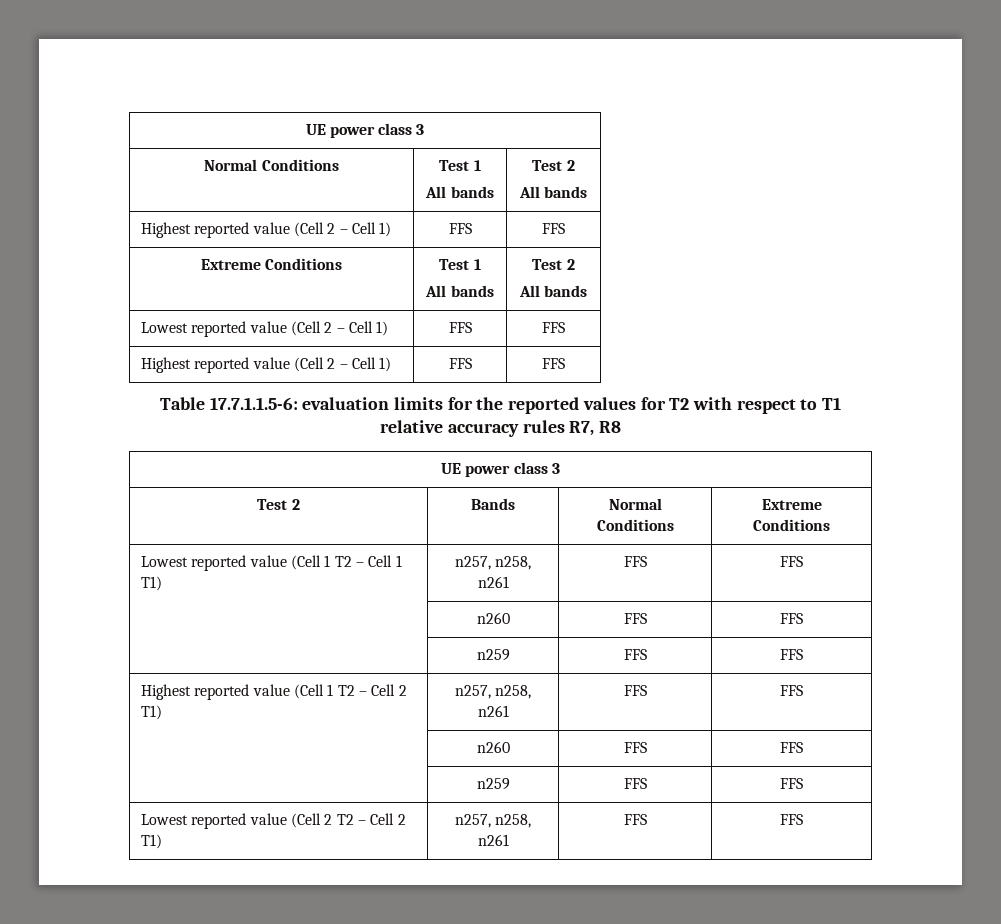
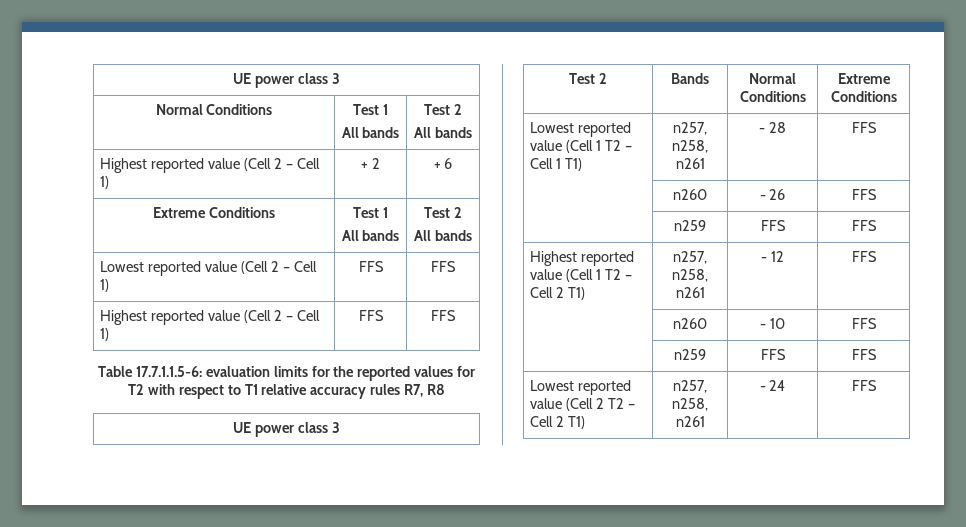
  Normal Conditions | Test 1
  All bands | Test 2
  All bands
- Highest reported value (Cell 2 – Cell 1) | FFS | FFS
+ Highest reported value (Cell 2 – Cell 1) | + 2 | + 6
- Lowest reported value (Cell 1 T2 – Cell 1 T1) | n257, n258, n261 | FFS | FFS
- | n260 | FFS | FFS
+ Lowest reported value (Cell 1 T2 – Cell 1 T1) | n257, n258, n261 | - 28 | FFS
+ | n260 | - 26 | FFS
- Highest reported value (Cell 1 T2 – Cell 2 T1) | n257, n258, n261 | FFS | FFS
- | n260 | FFS | FFS
+ Highest reported value (Cell 1 T2 – Cell 2 T1) | n257, n258, n261 | - 12 | FFS
+ | n260 | - 10 | FFS
- Lowest reported value (Cell 2 T2 – Cell 2 T1) | n257, n258, n261 | FFS | FFS
+ Lowest reported value (Cell 2 T2 – Cell 2 T1) | n257, n258, n261 | - 24 | FFS

